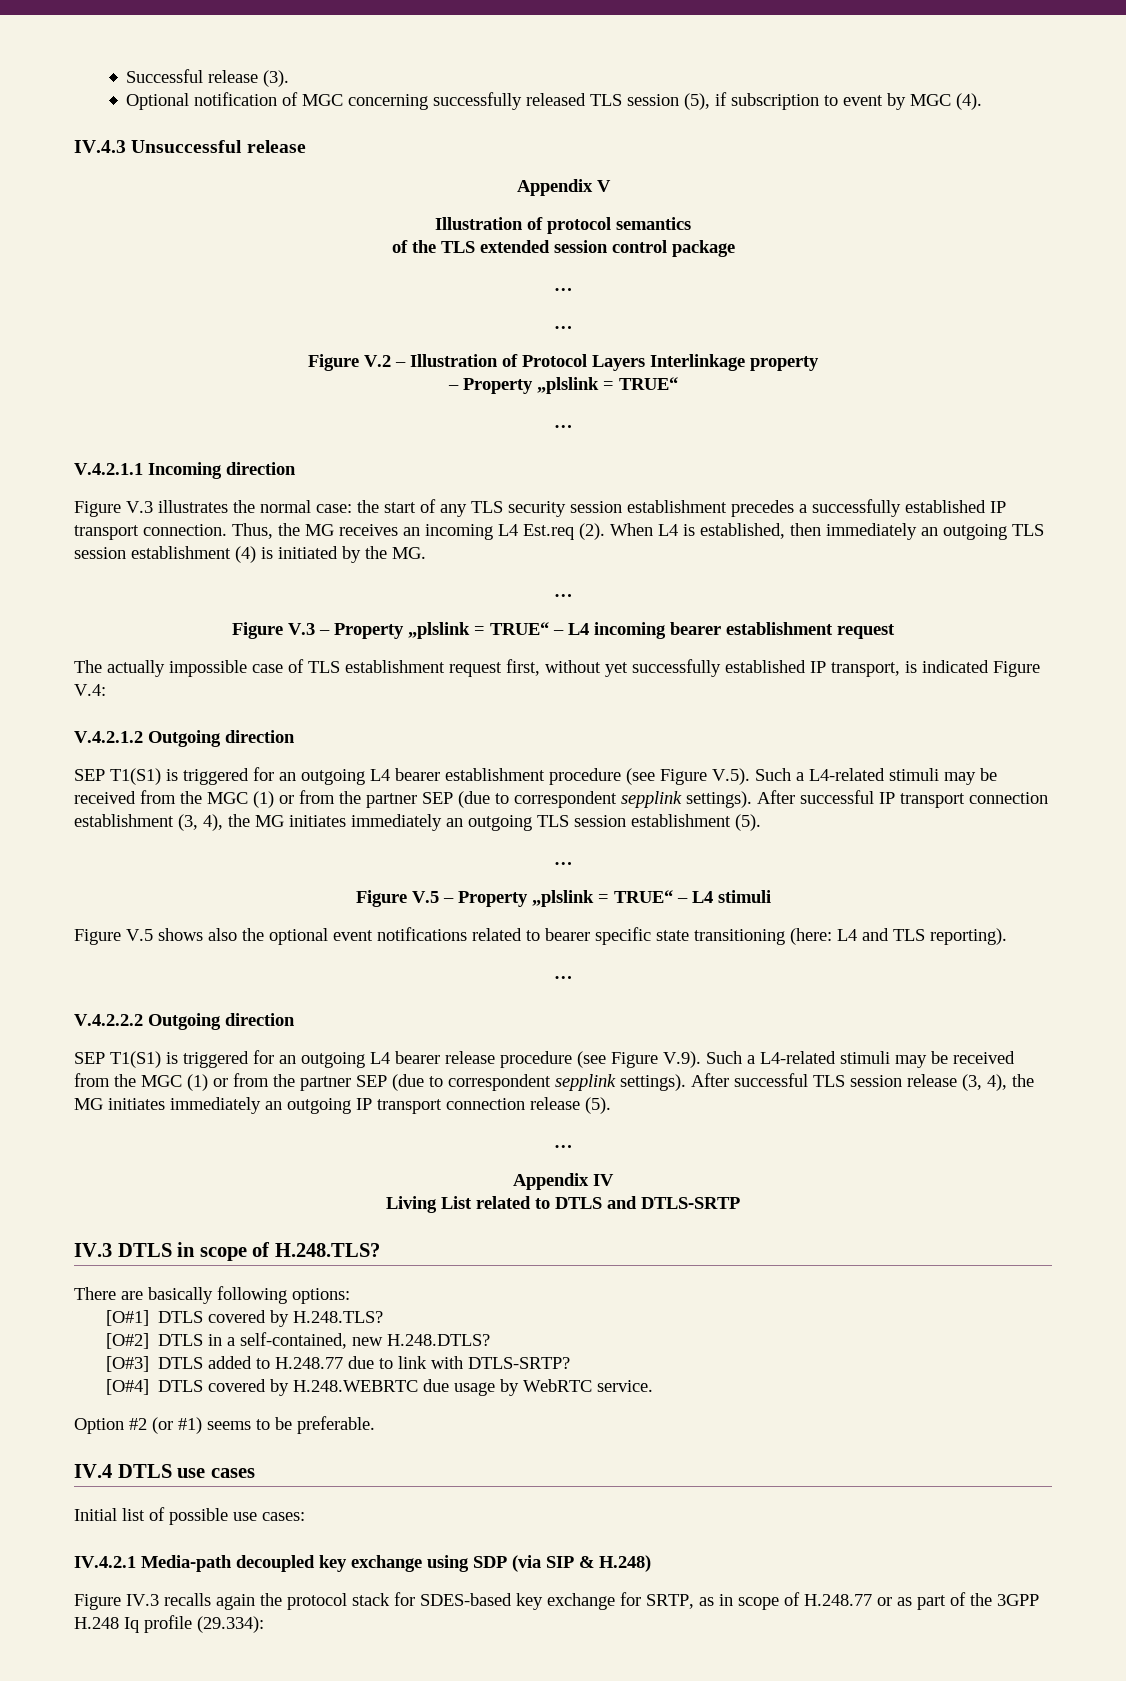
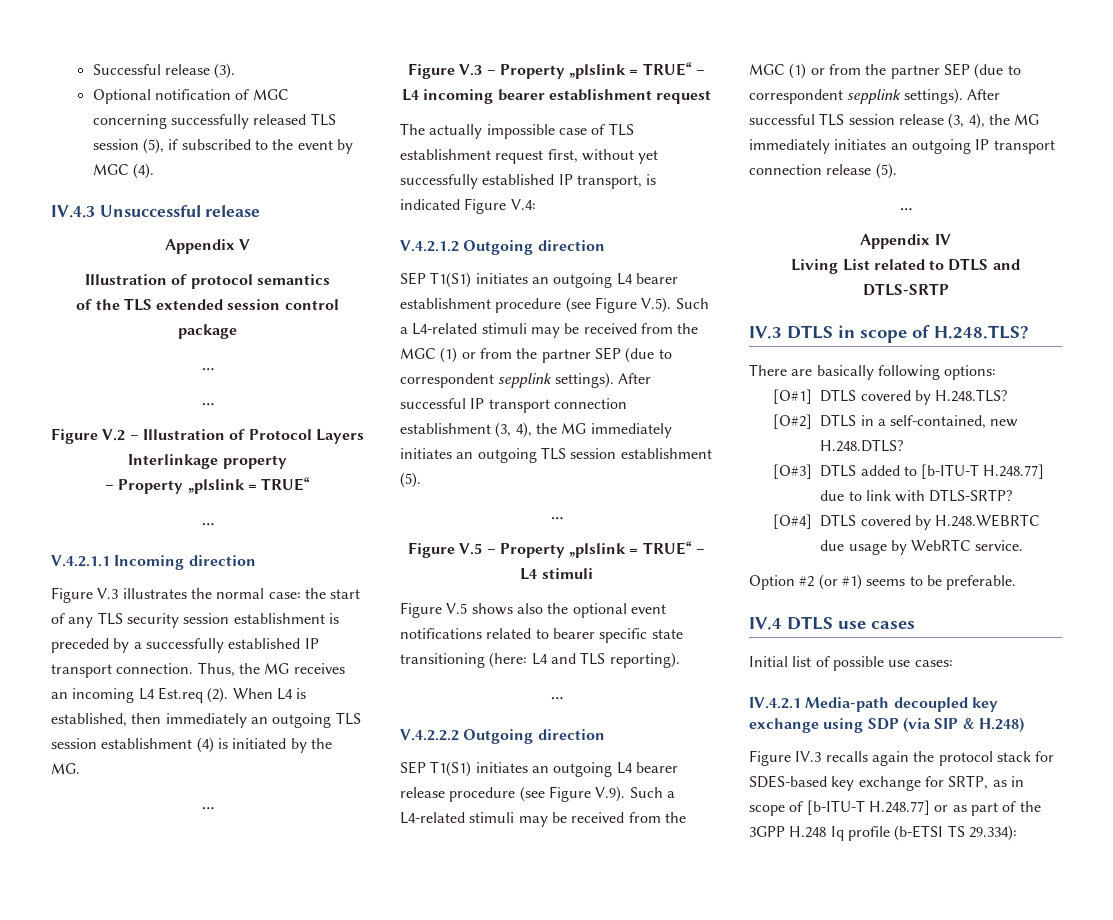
- Optional notification of MGC concerning successfully released TLS session (5), if subscription to event by MGC (4).
+ Optional notification of MGC concerning successfully released TLS session (5), if subscribed to the event by MGC (4).
- Figure V.3 illustrates the normal case: the start of any TLS security session establishment precedes a successfully established IP transport connection.
+ Figure V.3 illustrates the normal case: the start of any TLS security session establishment is preceded by a successfully established IP transport connection.
- SEP T1(S1) is triggered for an outgoing L4 bearer establishment procedure (see Figure V.5). Such a L4-related stimuli may be received from the MGC (1) or from the partner SEP (due to correspondent sepplink settings).
+ SEP T1(S1) initiates an outgoing L4 bearer establishment procedure (see Figure V.5). Such a L4-related stimuli may be received from the MGC (1) or from the partner SEP (due to correspondent sepplink settings).
- After successful IP transport connection establishment (3, 4), the MG initiates immediately an outgoing TLS session establishment (5).
+ After successful IP transport connection establishment (3, 4), the MG immediately initiates an outgoing TLS session establishment (5).
- SEP T1(S1) is triggered for an outgoing L4 bearer release procedure (see Figure V.9). Such a L4-related stimuli may be received from the MGC (1) or from the partner SEP (due to correspondent sepplink settings).
+ SEP T1(S1) initiates an outgoing L4 bearer release procedure (see Figure V.9). Such a L4-related stimuli may be received from the MGC (1) or from the partner SEP (due to correspondent sepplink settings).
- After successful TLS session release (3, 4), the MG initiates immediately an outgoing IP transport connection release (5).
+ After successful TLS session release (3, 4), the MG immediately initiates an outgoing IP transport connection release (5).
- [O#3] DTLS added to H.248.77 due to link with DTLS-SRTP?
+ [O#3] DTLS added to [b-ITU-T H.248.77] due to link with DTLS-SRTP?
- Figure IV.3 recalls again the protocol stack for SDES-based key exchange for SRTP, as in scope of H.248.77 or as part of the 3GPP H.248 Iq profile (29.334):
+ Figure IV.3 recalls again the protocol stack for SDES-based key exchange for SRTP, as in scope of [b-ITU-T H.248.77] or as part of the 3GPP H.248 Iq profile (b-ETSI TS 29.334):

